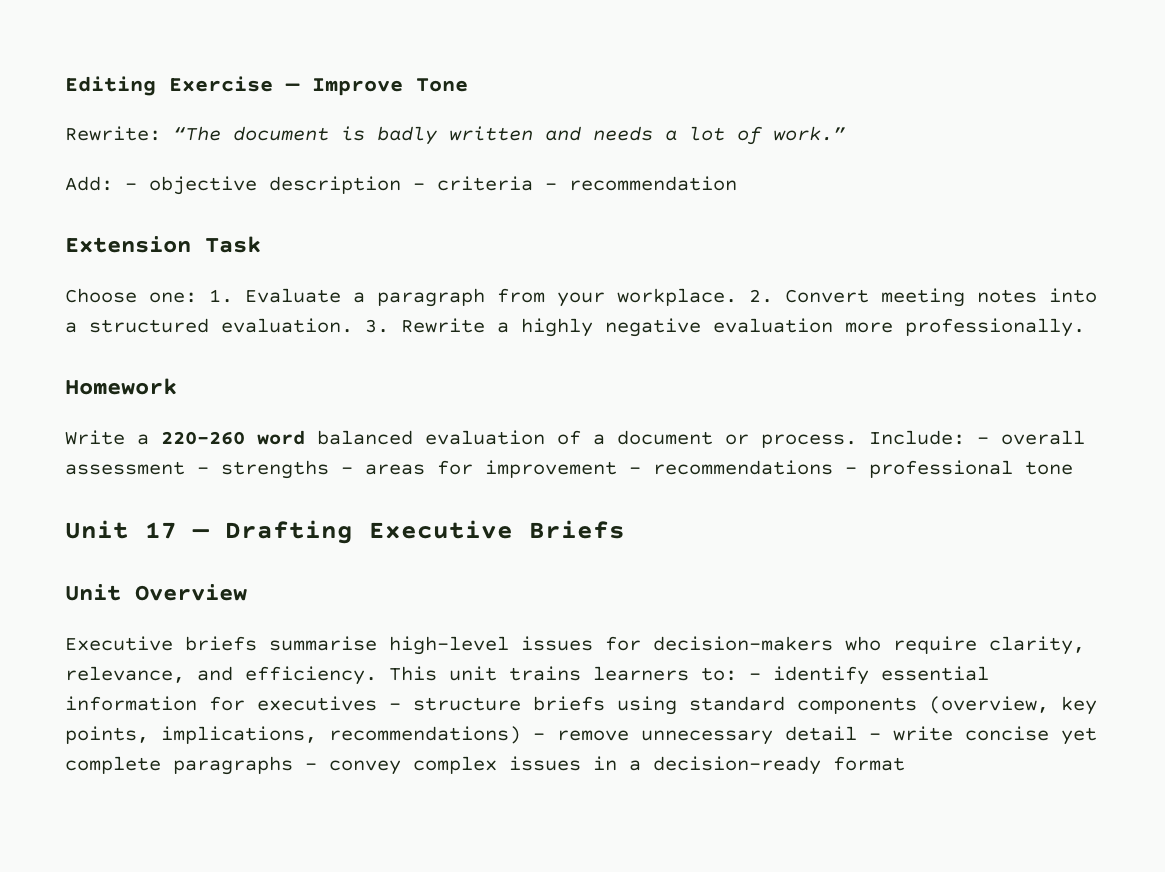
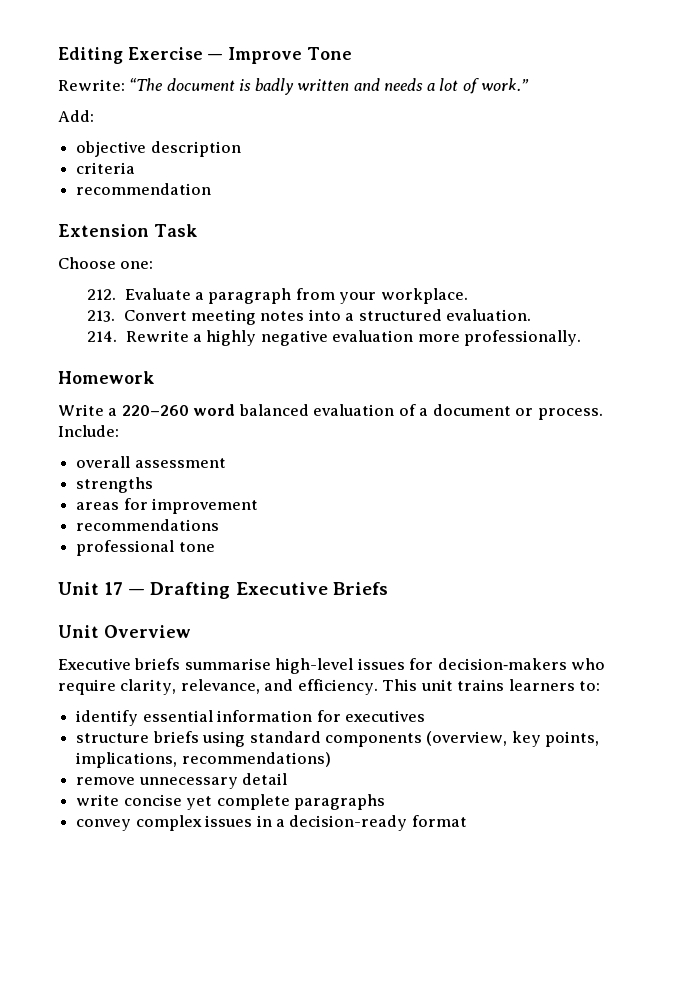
- Add: - objective description - criteria - recommendation
+ Add:
+ objective description
+ criteria
+ recommendation
- Choose one: 1. Evaluate a paragraph from your workplace. 2. Convert meeting notes into a structured evaluation. 3. Rewrite a highly negative evaluation more professionally.
+ Choose one:
+ 212. Evaluate a paragraph from your workplace.
+ 213. Convert meeting notes into a structured evaluation.
+ 214. Rewrite a highly negative evaluation more professionally.
- Include: - overall assessment - strengths - areas for improvement - recommendations - professional tone
+ Include:
+ overall assessment
+ strengths
+ areas for improvement
+ recommendations
+ professional tone
- This unit trains learners to: - identify essential information for executives - structure briefs using standard components (overview, key points, implications, recommendations) - remove unnecessary detail - write concise yet complete paragraphs - convey complex issues in a decision-ready format
+ This unit trains learners to:
+ identify essential information for executives
+ structure briefs using standard components (overview, key points, implications, recommendations)
+ remove unnecessary detail
+ write concise yet complete paragraphs
+ convey complex issues in a decision-ready format

